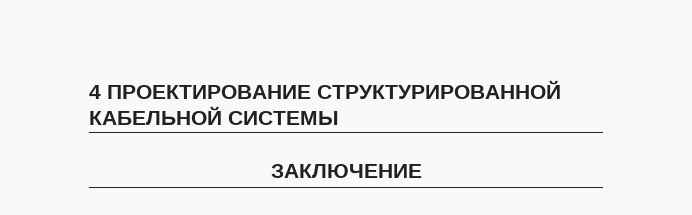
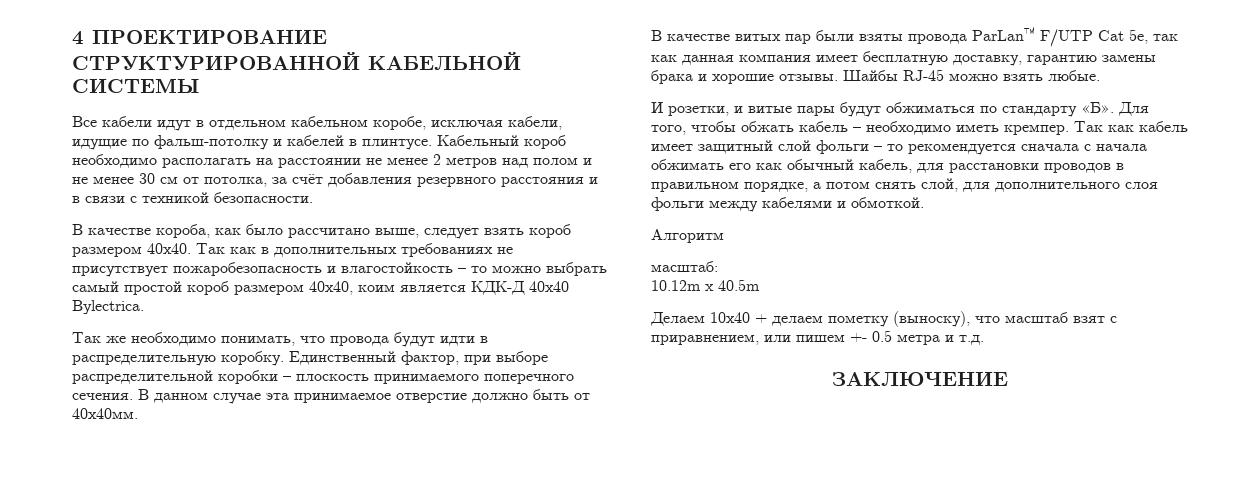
+ Все кабели идут в отдельном кабельном коробе, исключая кабели, идущие по фальш-потолку и кабелей в плинтусе. Кабельный короб необходимо располагать на расстоянии не менее 2 метров над полом и не менее 30 см от потолка, за счёт добавления резервного расстояния и в связи с техникой безопасности.
+ В качестве короба, как было рассчитано выше, следует взять короб размером 40х40. Так как в дополнительных требованиях не присутствует пожаробезопасность и влагостойкость – то можно выбрать самый простой короб размером 40х40, коим является КДК-Д 40х40 Bylectrica.
+ Так же необходимо понимать, что провода будут идти в распределительную коробку. Единственный фактор, при выборе распределительной коробки – плоскость принимаемого поперечного сечения. В данном случае эта принимаемое отверстие должно быть от 40х40мм.
+ В качестве витых пар были взяты провода ParLan™ F/UTP Cat 5e, так как данная компания имеет бесплатную доставку, гарантию замены брака и хорошие отзывы. Шайбы RJ-45 можно взять любые.
+ И розетки, и витые пары будут обжиматься по стандарту «Б». Для того, чтобы обжать кабель – необходимо иметь кремпер. Так как кабель имеет защитный слой фольги – то рекомендуется сначала с начала обжимать его как обычный кабель, для расстановки проводов в правильном порядке, а потом снять слой, для дополнительного слоя фольги между кабелями и обмоткой.
+ Алгоритм
+ масштаб:
+ 10.12m x 40.5m
+ Делаем 10х40 + делаем пометку (выноску), что масштаб взят с приравнением, или пишем +- 0.5 метра и т.д.

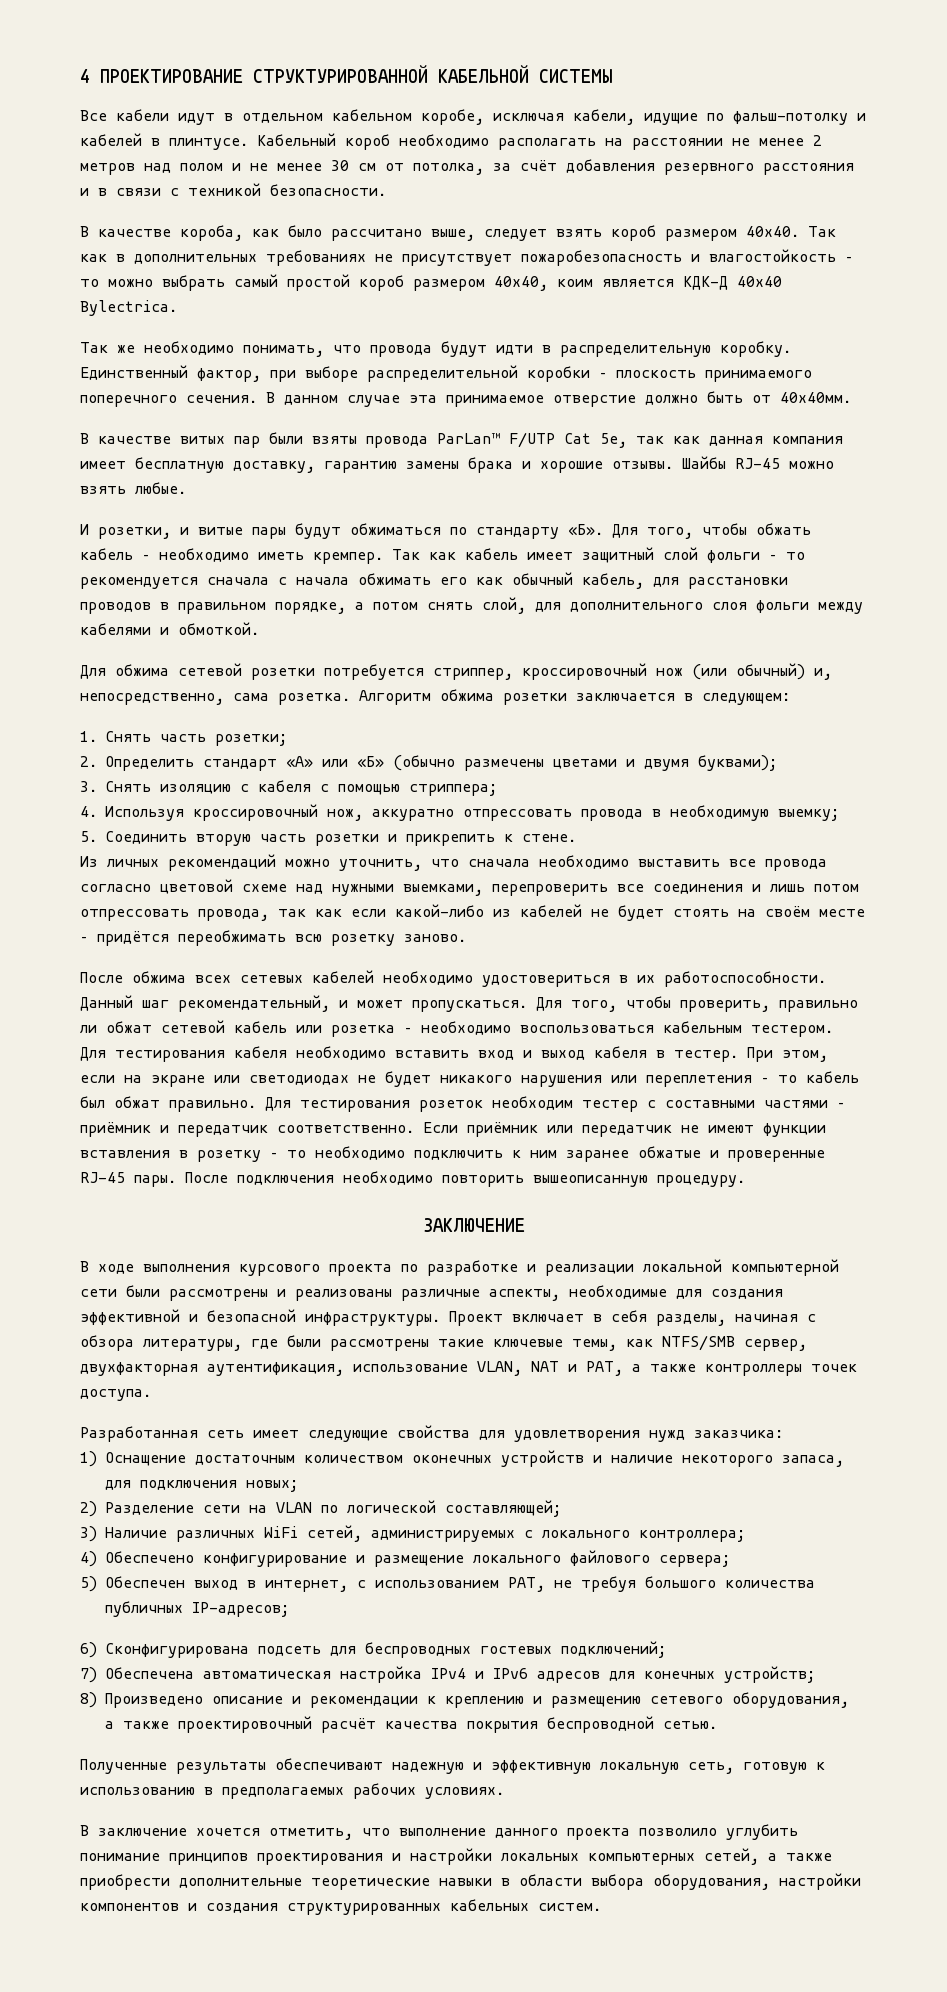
- Алгоритм
- масштаб:
- 10.12m x 40.5m
- Делаем 10х40 + делаем пометку (выноску), что масштаб взят с приравнением, или пишем +- 0.5 метра и т.д.
+ Для обжима сетевой розетки потребуется стриппер, кроссировочный нож (или обычный) и, непосредственно, сама розетка. Алгоритм обжима розетки заключается в следующем:
+ 1. Снять часть розетки;
+ 2. Определить стандарт «А» или «Б» (обычно размечены цветами и двумя буквами);
+ 3. Снять изоляцию с кабеля с помощью стриппера;
+ 4. Используя кроссировочный нож, аккуратно отпрессовать провода в необходимую выемку;
+ 5. Соединить вторую часть розетки и прикрепить к стене.
+ Из личных рекомендаций можно уточнить, что сначала необходимо выставить все провода согласно цветовой схеме над нужными выемками, перепроверить все соединения и лишь потом отпрессовать провода, так как если какой-либо из кабелей не будет стоять на своём месте – придётся переобжимать всю розетку заново.
+ После обжима всех сетевых кабелей необходимо удостовериться в их работоспособности. Данный шаг рекомендательный, и может пропускаться. Для того, чтобы проверить, правильно ли обжат сетевой кабель или розетка – необходимо воспользоваться кабельным тестером. Для тестирования кабеля необходимо вставить вход и выход кабеля в тестер. При этом, если на экране или светодиодах не будет никакого нарушения или переплетения – то кабель был обжат правильно. Для тестирования розеток необходим тестер с составными частями – приёмник и передатчик соответственно. Если приёмник или передатчик не имеют функции вставления в розетку – то необходимо подключить к ним заранее обжатые и проверенные RJ-45 пары. После подключения необходимо повторить вышеописанную процедуру.
  ЗАКЛЮЧЕНИЕ
+ В ходе выполнения курсового проекта по разработке и реализации локальной компьютерной сети были рассмотрены и реализованы различные аспекты, необходимые для создания эффективной и безопасной инфраструктуры. Проект включает в себя разделы, начиная с обзора литературы, где были рассмотрены такие ключевые темы, как NTFS/SMB сервер, двухфакторная аутентификация, использование VLAN, NAT и PAT, а также контроллеры точек доступа.
+ Разработанная сеть имеет следующие свойства для удовлетворения нужд заказчика:
+ 1) Оснащение достаточным количеством оконечных устройств и наличие некоторого запаса, для подключения новых;
+ 2) Разделение сети на VLAN по логической составляющей;
+ 3) Наличие различных WiFi сетей, администрируемых с локального контроллера;
+ 4) Обеспечено конфигурирование и размещение локального файлового сервера;
+ 5) Обеспечен выход в интернет, с использованием PAT, не требуя большого количества публичных IP-адресов;
+ 6) Сконфигурирована подсеть для беспроводных гостевых подключений;
+ 7) Обеспечена автоматическая настройка IPv4 и IPv6 адресов для конечных устройств;
+ 8) Произведено описание и рекомендации к креплению и размещению сетевого оборудования, а также проектировочный расчёт качества покрытия беспроводной сетью.
+ Полученные результаты обеспечивают надежную и эффективную локальную сеть, готовую к использованию в предполагаемых рабочих условиях.
+ В заключение хочется отметить, что выполнение данного проекта позволило углубить понимание принципов проектирования и настройки локальных компьютерных сетей, а также приобрести дополнительные теоретические навыки в области выбора оборудования, настройки компонентов и создания структурированных кабельных систем.

